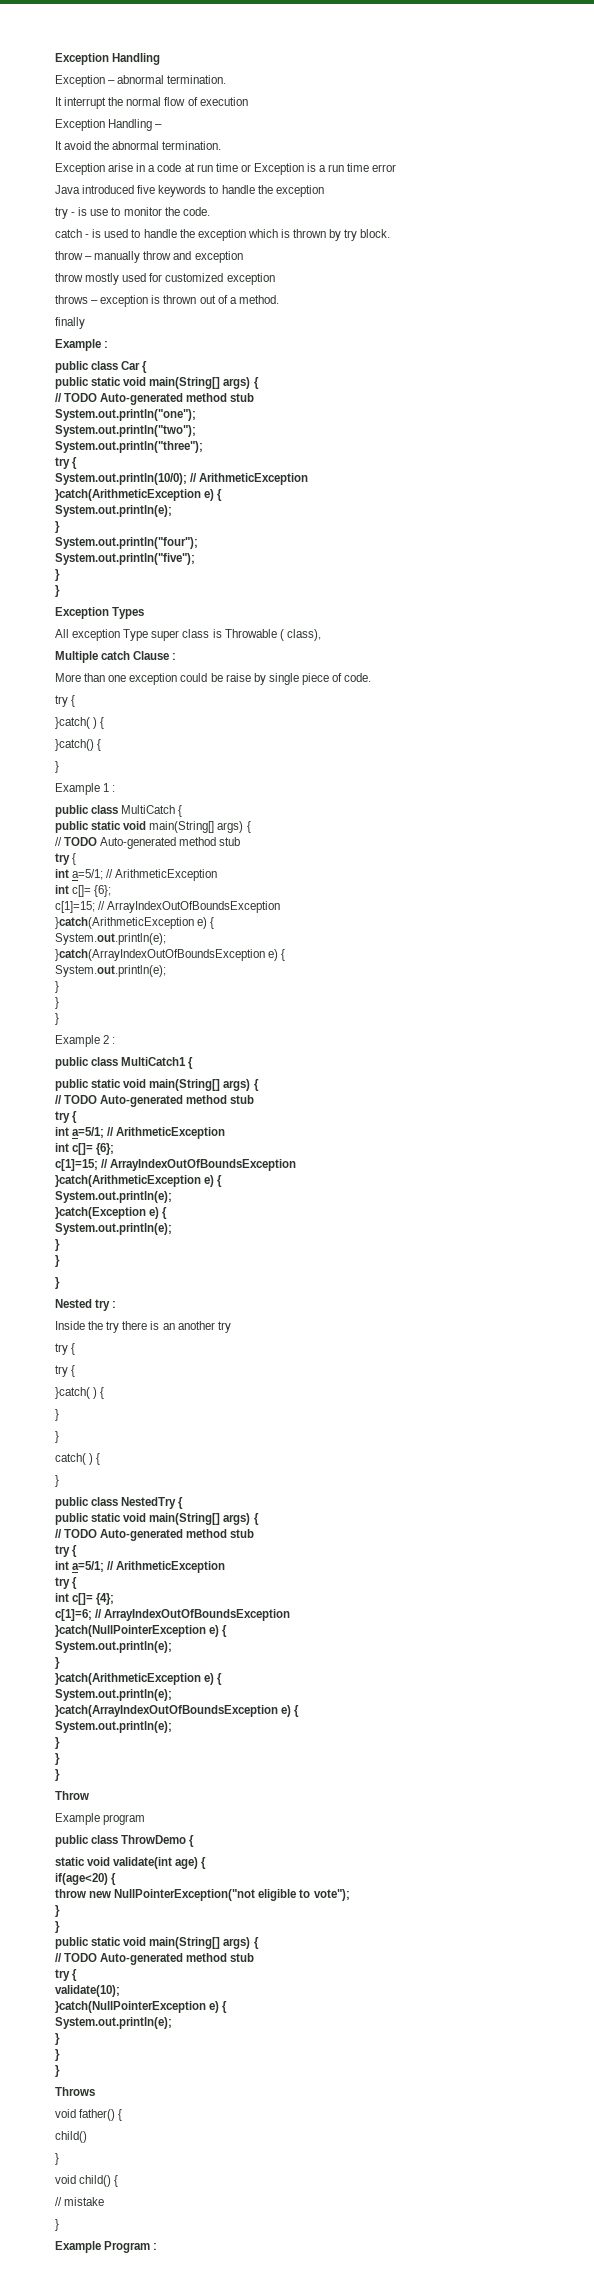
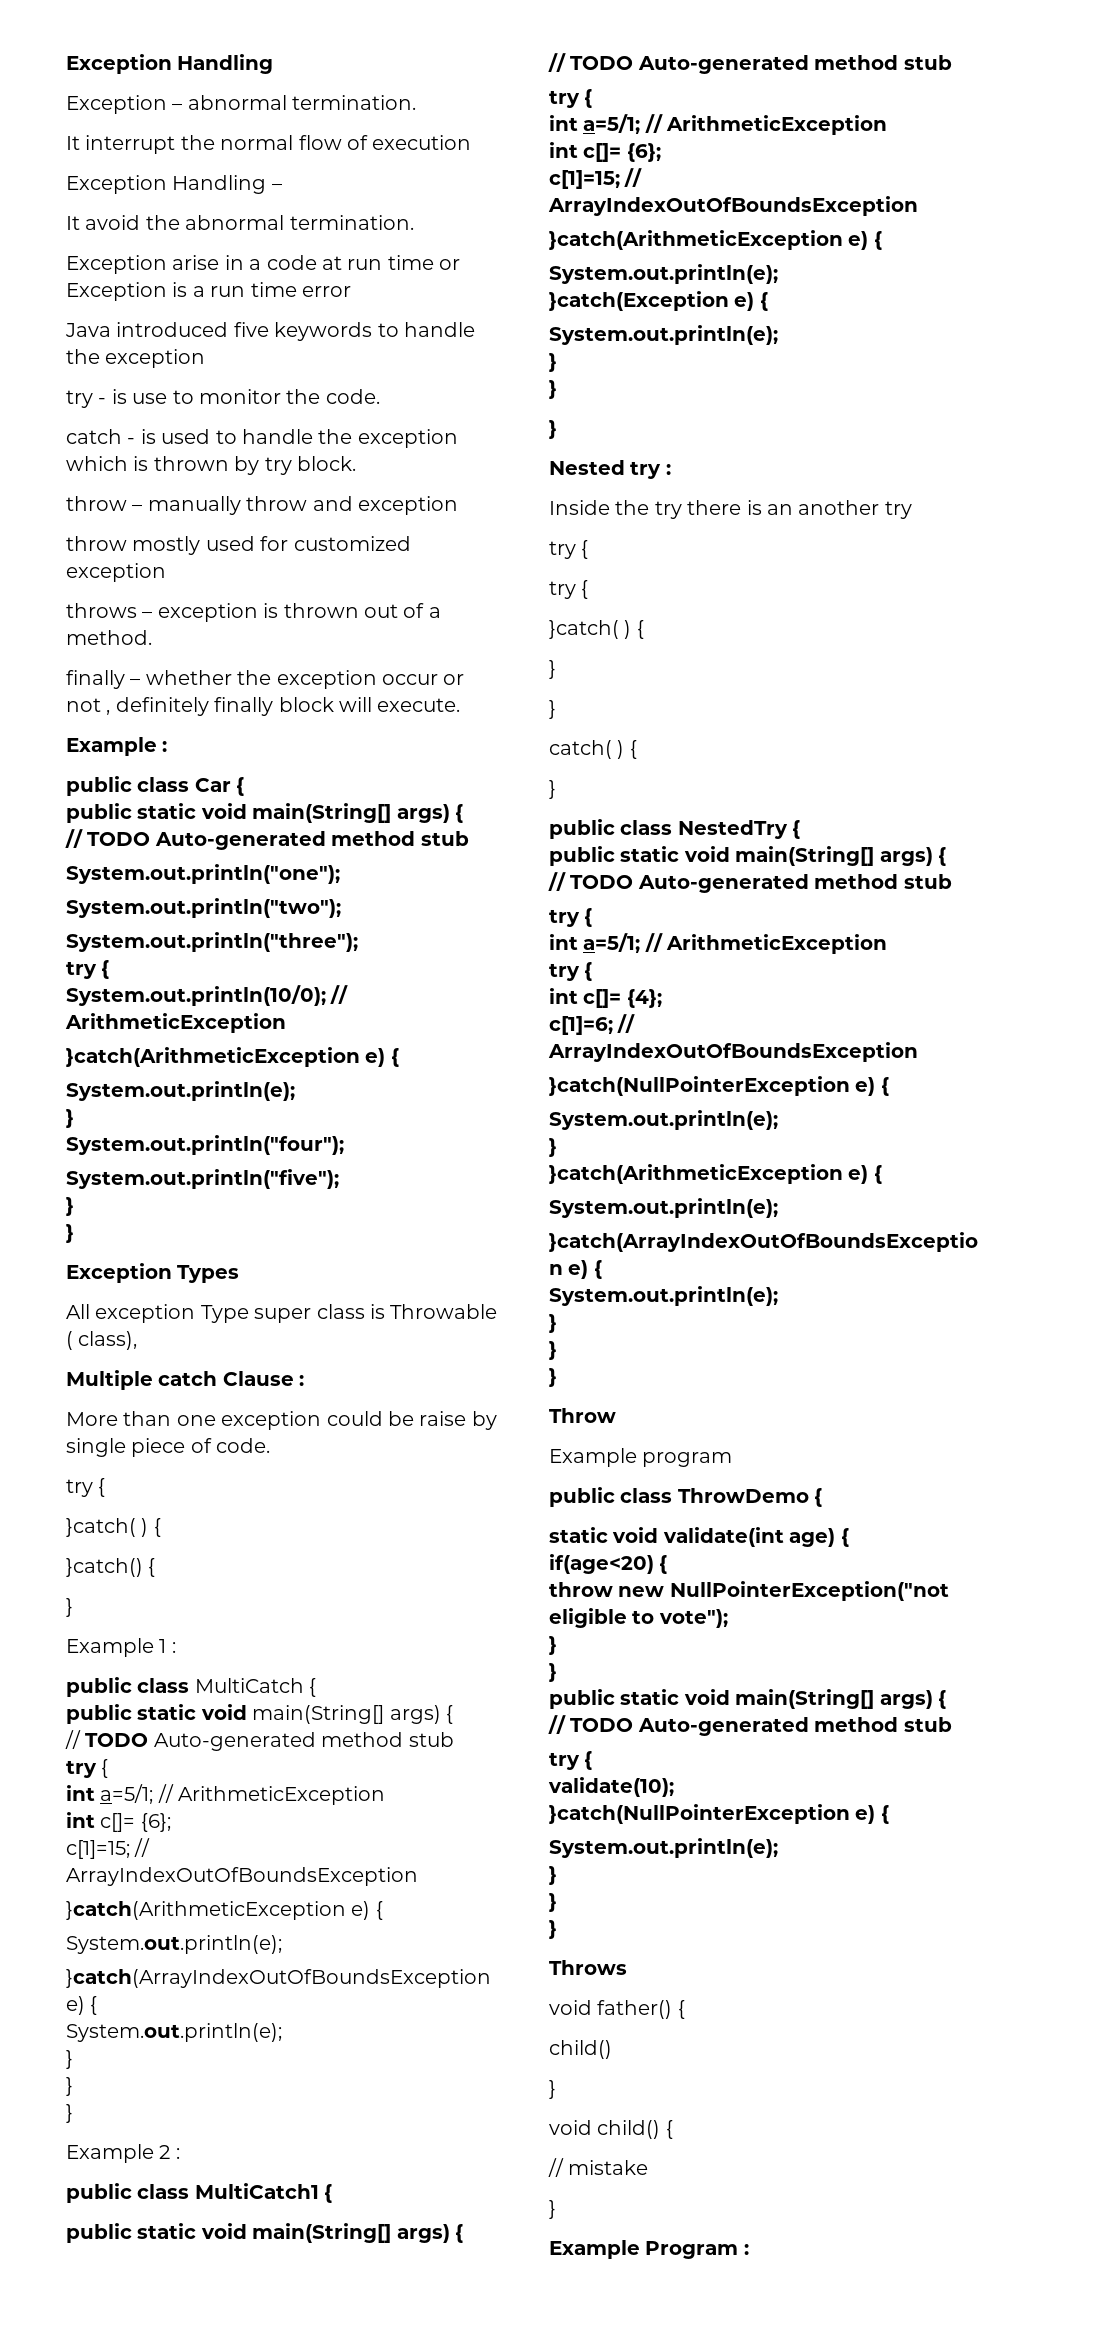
- finally
+ finally – whether the exception occur or not , definitely finally block will execute.

